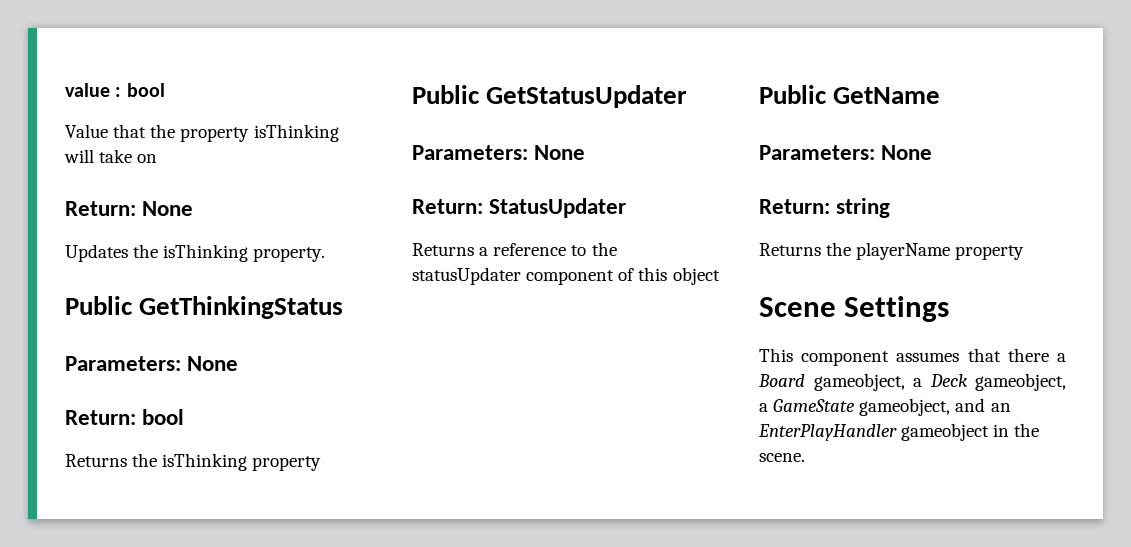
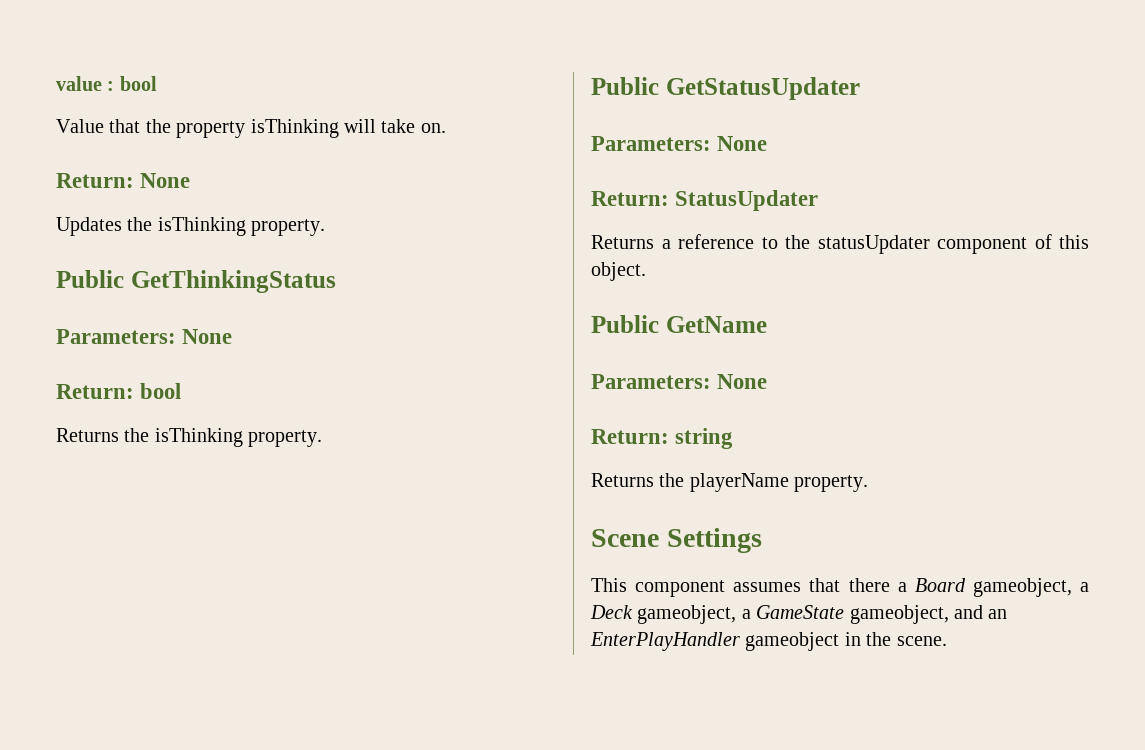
- Value that the property isThinking will take on
+ Value that the property isThinking will take on.
- Returns the isThinking property
+ Returns the isThinking property.
- Returns a reference to the statusUpdater component of this object
+ Returns a reference to the statusUpdater component of this object.
- Returns the playerName property
+ Returns the playerName property.

